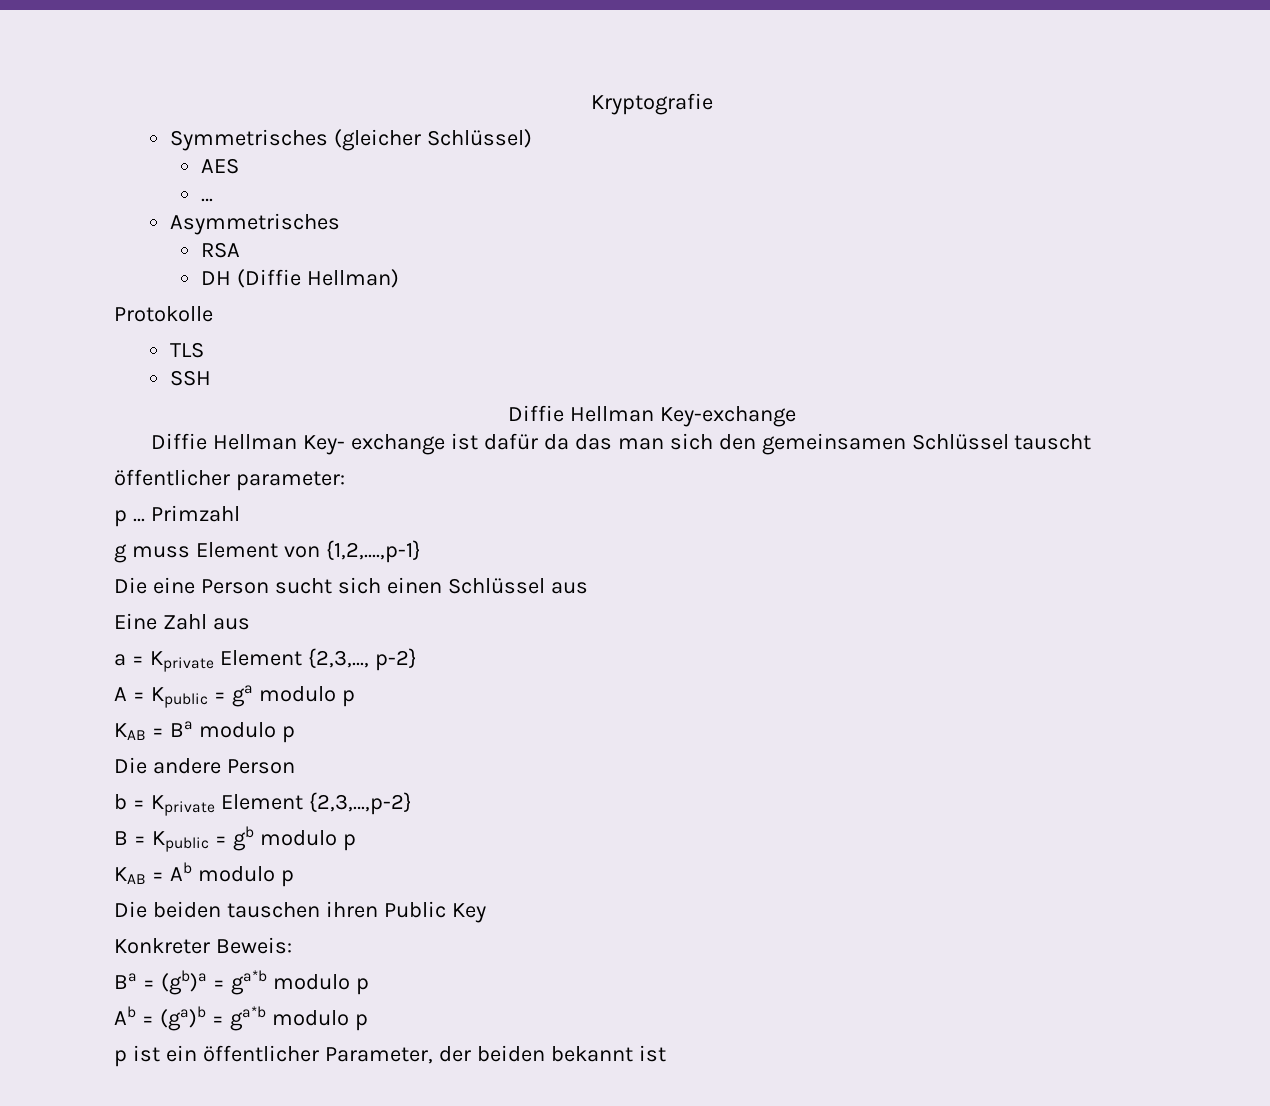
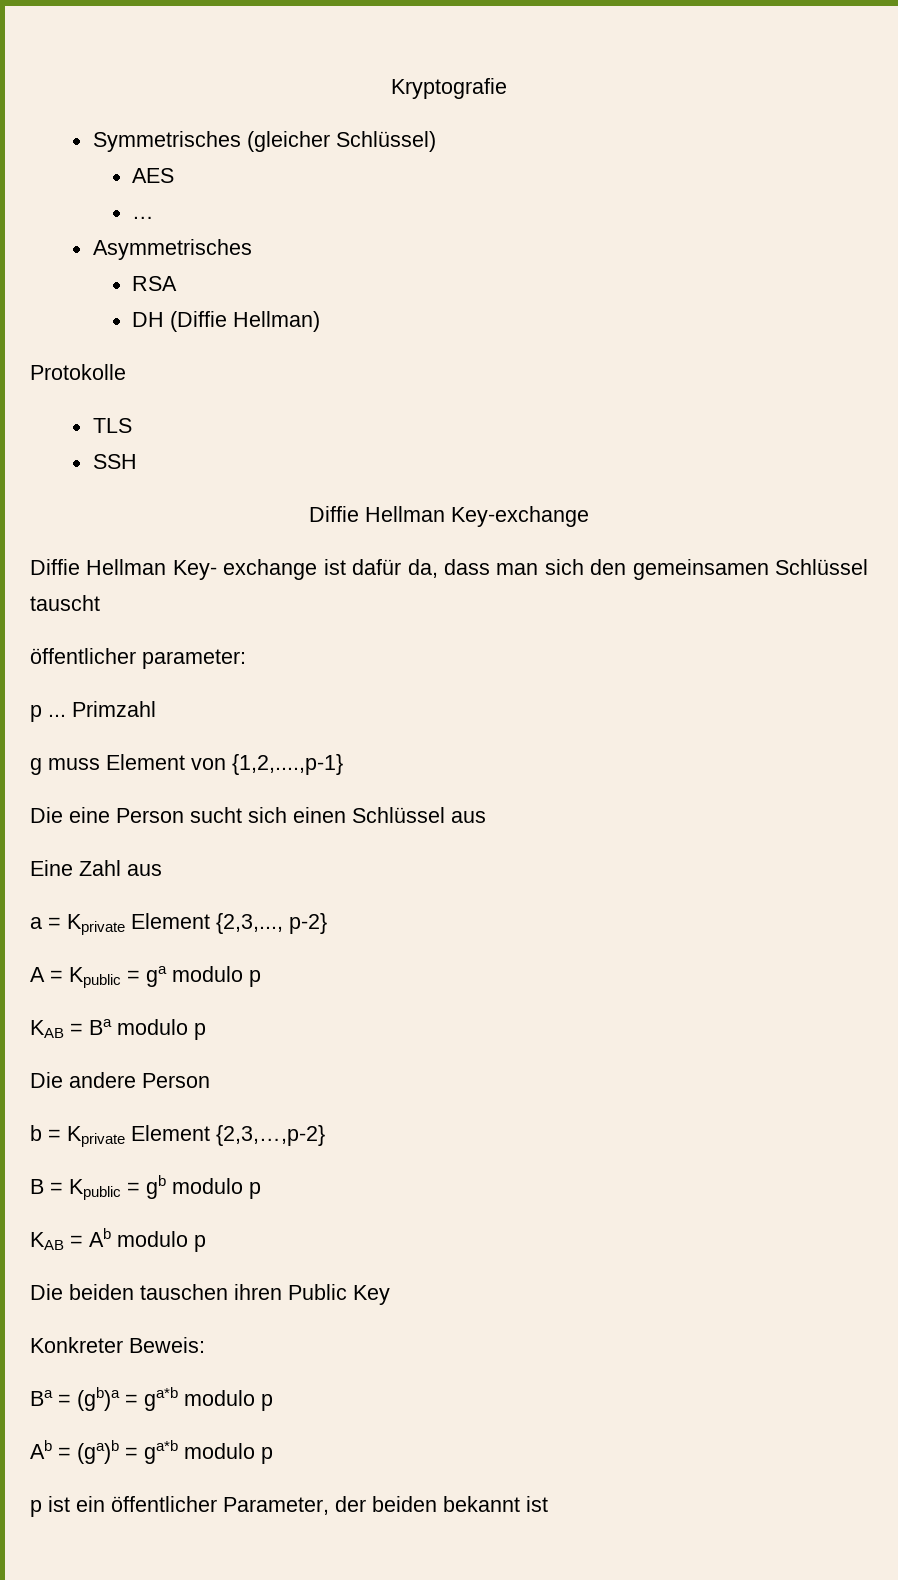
- Diffie Hellman Key- exchange ist dafür da das man sich den gemeinsamen Schlüssel tauscht
+ Diffie Hellman Key- exchange ist dafür da, dass man sich den gemeinsamen Schlüssel tauscht

